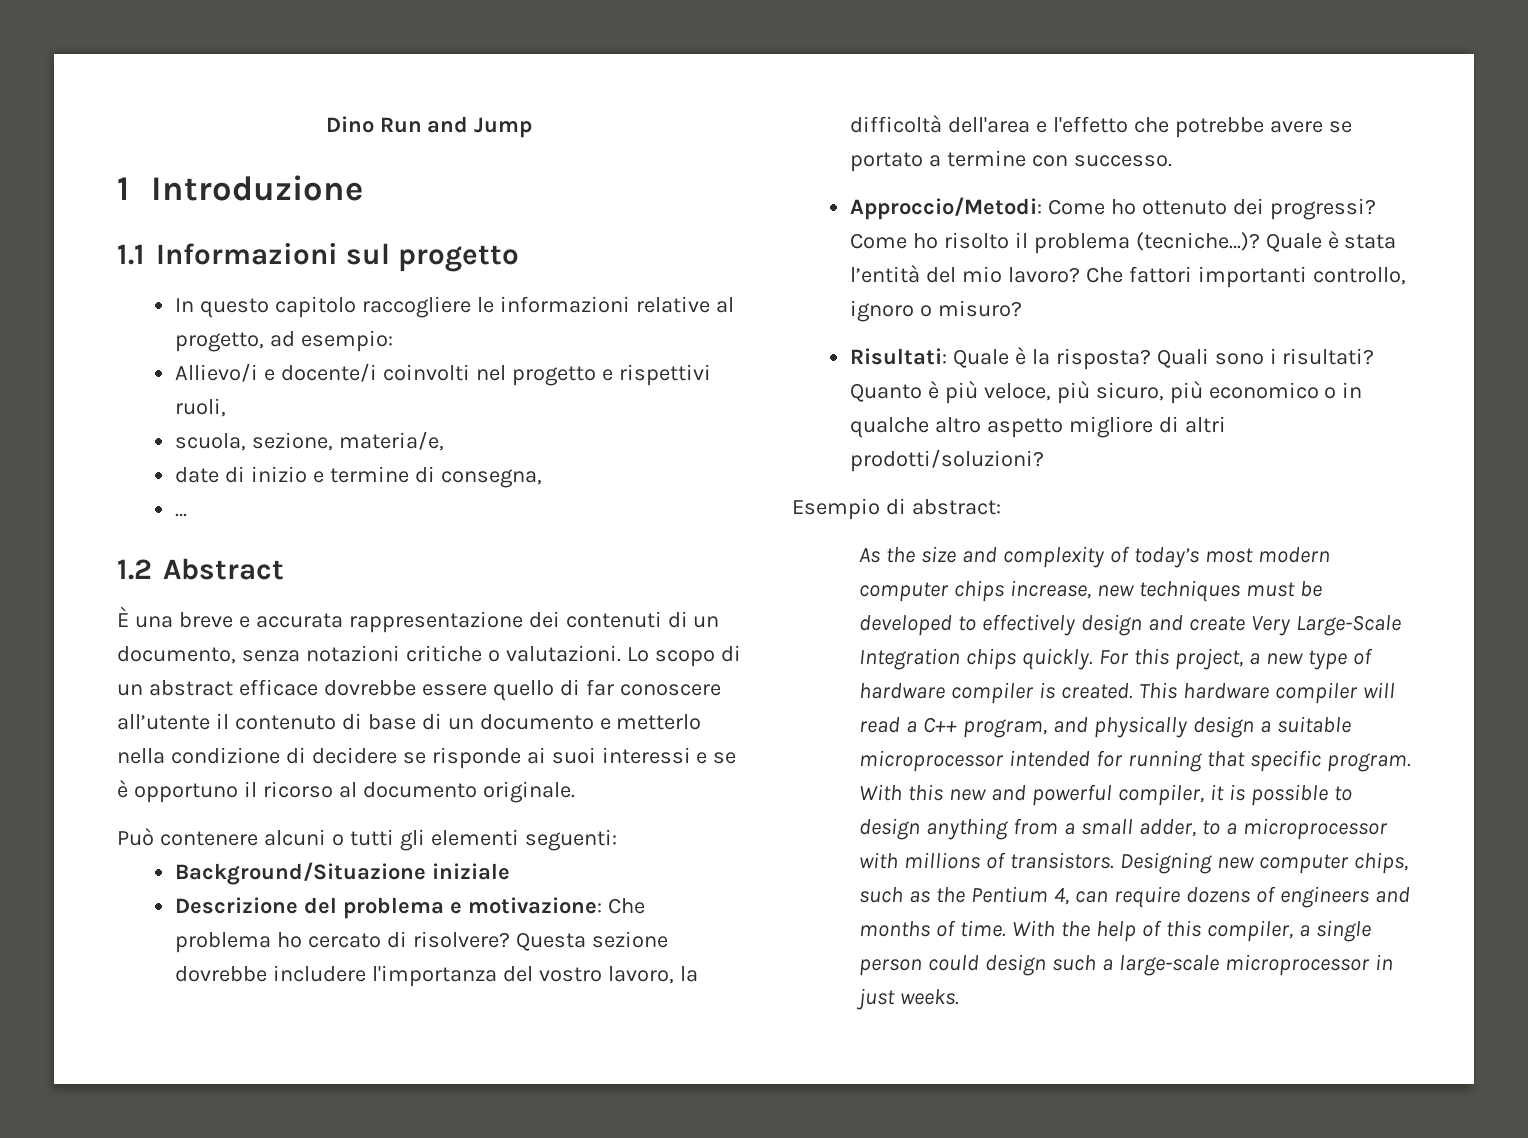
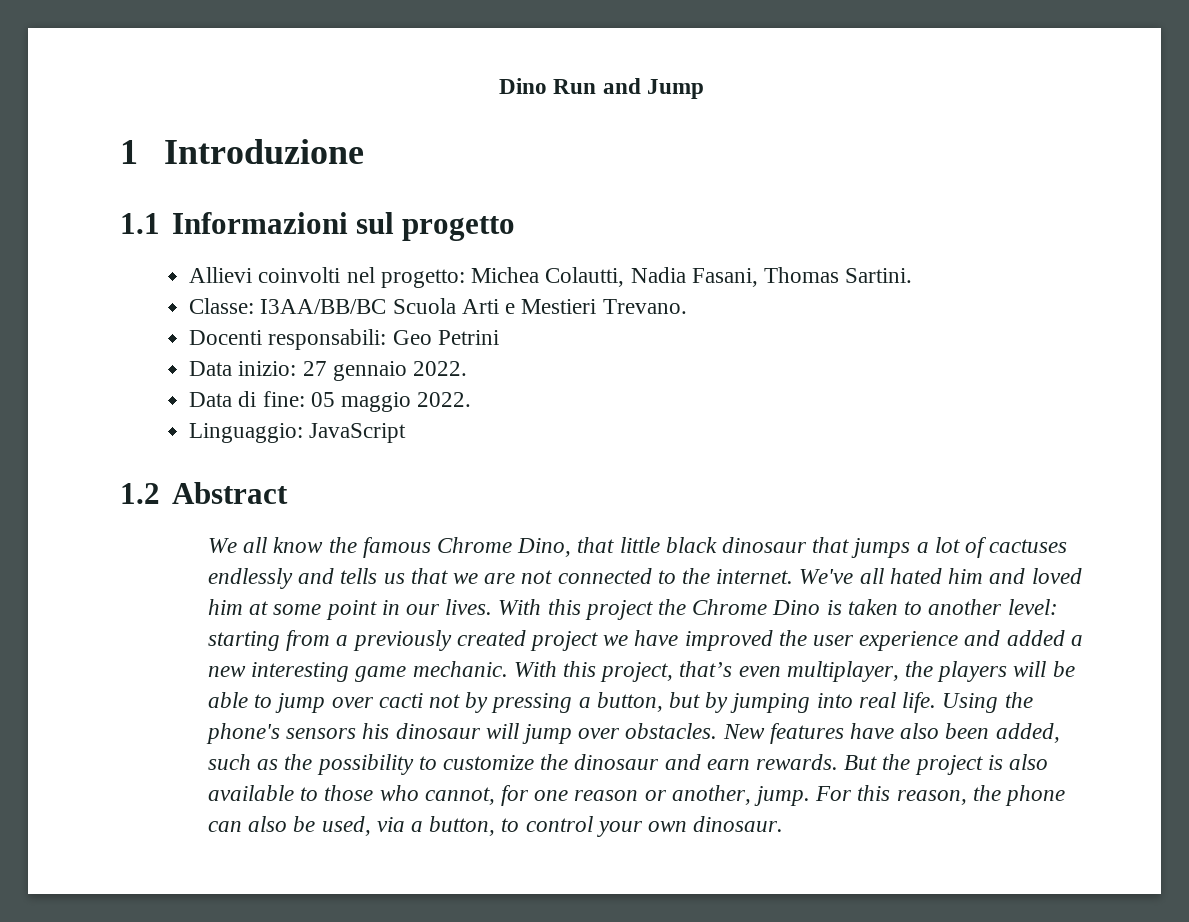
- In questo capitolo raccogliere le informazioni relative al progetto, ad esempio:
- Allievo/i e docente/i coinvolti nel progetto e rispettivi ruoli,
- scuola, sezione, materia/e,
- date di inizio e termine di consegna,
- …
+ Allievi coinvolti nel progetto: Michea Colautti, Nadia Fasani, Thomas Sartini.
+ Classe: I3AA/BB/BC Scuola Arti e Mestieri Trevano.
+ Docenti responsabili: Geo Petrini
+ Data inizio: 27 gennaio 2022.
+ Data di fine: 05 maggio 2022.
+ Linguaggio: JavaScript
  1.2 Abstract
- È una breve e accurata rappresentazione dei contenuti di un documento, senza notazioni critiche o valutazioni. Lo scopo di un abstract efficace dovrebbe essere quello di far conoscere all’utente il contenuto di base di un documento e metterlo nella condizione di decidere se risponde ai suoi interessi e se è opportuno il ricorso al documento originale.
- Può contenere alcuni o tutti gli elementi seguenti:
- Background/Situazione iniziale
- Descrizione del problema e motivazione: Che problema ho cercato di risolvere? Questa sezione dovrebbe includere l'importanza del vostro lavoro, la difficoltà dell'area e l'effetto che potrebbe avere se portato a termine con successo.
- Approccio/Metodi: Come ho ottenuto dei progressi? Come ho risolto il problema (tecniche…)? Quale è stata l’entità del mio lavoro? Che fattori importanti controllo, ignoro o misuro?
- Risultati: Quale è la risposta? Quali sono i risultati? Quanto è più veloce, più sicuro, più economico o in qualche altro aspetto migliore di altri prodotti/soluzioni?
- Esempio di abstract:
- As the size and complexity of today’s most modern computer chips increase, new techniques must be developed to effectively design and create Very Large-Scale Integration chips quickly. For this project, a new type of hardware compiler is created. This hardware compiler will read a C++ program, and physically design a suitable microprocessor intended for running that specific program. With this new and powerful compiler, it is possible to design anything from a small adder, to a microprocessor with millions of transistors. Designing new computer chips, such as the Pentium 4, can require dozens of engineers and months of time. With the help of this compiler, a single person could design such a large-scale microprocessor in just weeks.
+ We all know the famous Chrome Dino, that little black dinosaur that jumps a lot of cactuses endlessly and tells us that we are not connected to the internet. We've all hated him and loved him at some point in our lives. With this project the Chrome Dino is taken to another level: starting from a previously created project we have improved the user experience and added a new interesting game mechanic. With this project, that’s even multiplayer, the players will be able to jump over cacti not by pressing a button, but by jumping into real life. Using the phone's sensors his dinosaur will jump over obstacles. New features have also been added, such as the possibility to customize the dinosaur and earn rewards. But the project is also available to those who cannot, for one reason or another, jump. For this reason, the phone can also be used, via a button, to control your own dinosaur.

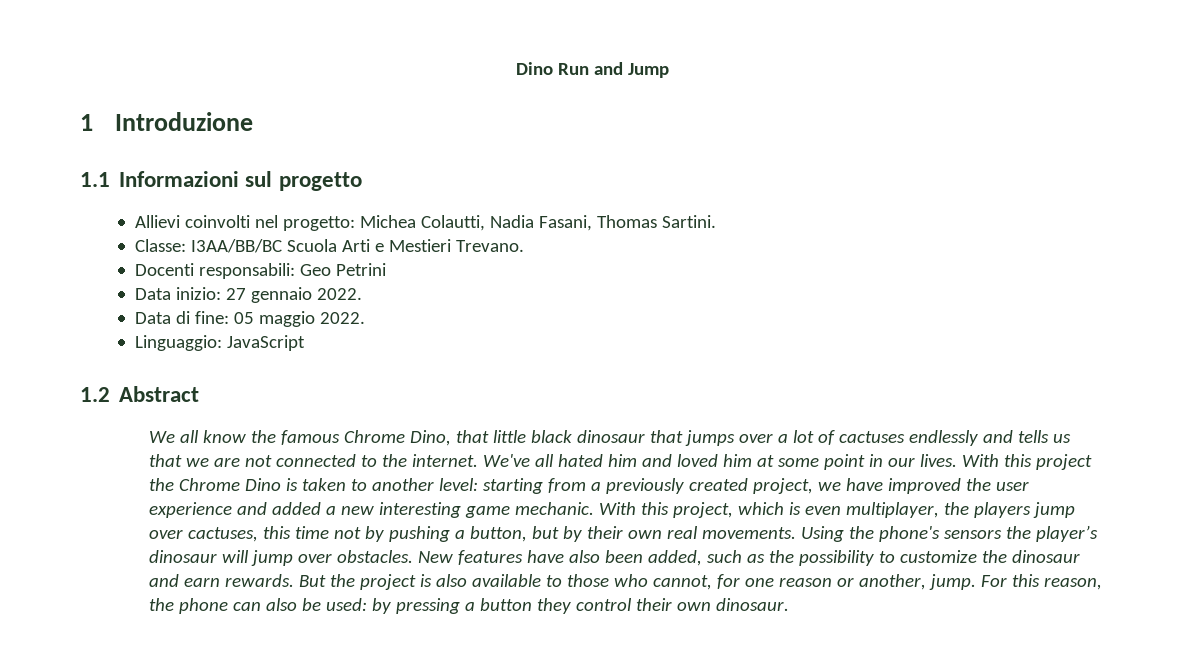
- We all know the famous Chrome Dino, that little black dinosaur that jumps a lot of cactuses endlessly and tells us that we are not connected to the internet.
+ We all know the famous Chrome Dino, that little black dinosaur that jumps over a lot of cactuses endlessly and tells us that we are not connected to the internet.
- With this project the Chrome Dino is taken to another level: starting from a previously created project we have improved the user experience and added a new interesting game mechanic.
+ With this project the Chrome Dino is taken to another level: starting from a previously created project, we have improved the user experience and added a new interesting game mechanic.
- With this project, that’s even multiplayer, the players will be able to jump over cacti not by pressing a button, but by jumping into real life.
+ With this project, which is even multiplayer, the players jump over cactuses, this time not by pushing a button, but by their own real movements.
- Using the phone's sensors his dinosaur will jump over obstacles.
+ Using the phone's sensors the player’s dinosaur will jump over obstacles.
- For this reason, the phone can also be used, via a button, to control your own dinosaur.
+ For this reason, the phone can also be used: by pressing a button they control their own dinosaur.

